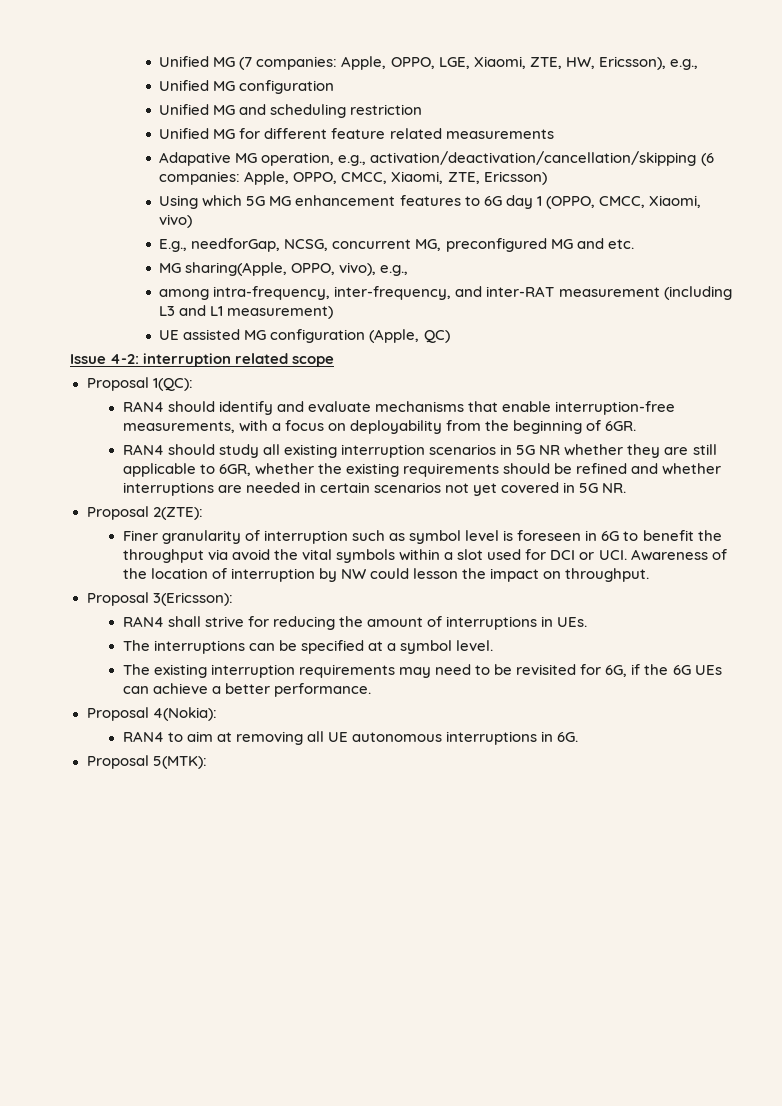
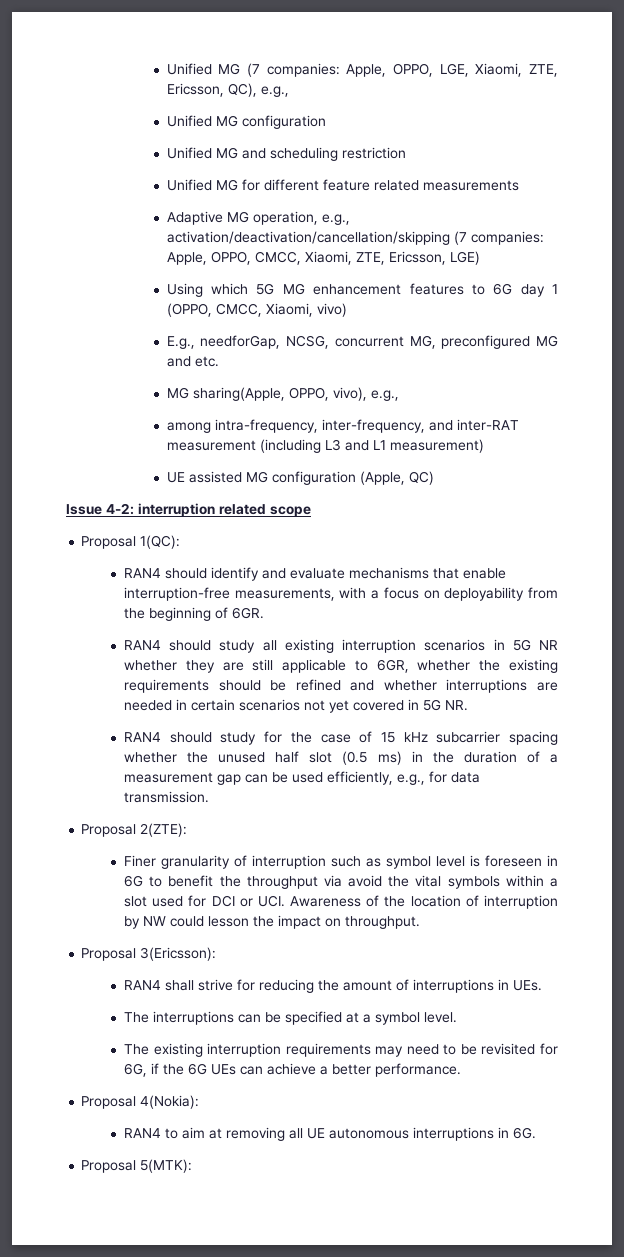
- Unified MG (7 companies: Apple, OPPO, LGE, Xiaomi, ZTE, HW, Ericsson), e.g.,
+ Unified MG (7 companies: Apple, OPPO, LGE, Xiaomi, ZTE, Ericsson, QC), e.g.,
- Adapative MG operation, e.g., activation/deactivation/cancellation/skipping (6 companies: Apple, OPPO, CMCC, Xiaomi, ZTE, Ericsson)
+ Adaptive MG operation, e.g., activation/deactivation/cancellation/skipping (7 companies: Apple, OPPO, CMCC, Xiaomi, ZTE, Ericsson, LGE)
+ RAN4 should study for the case of 15 kHz subcarrier spacing whether the unused half slot (0.5 ms) in the duration of a measurement gap can be used efficiently, e.g., for data transmission.

